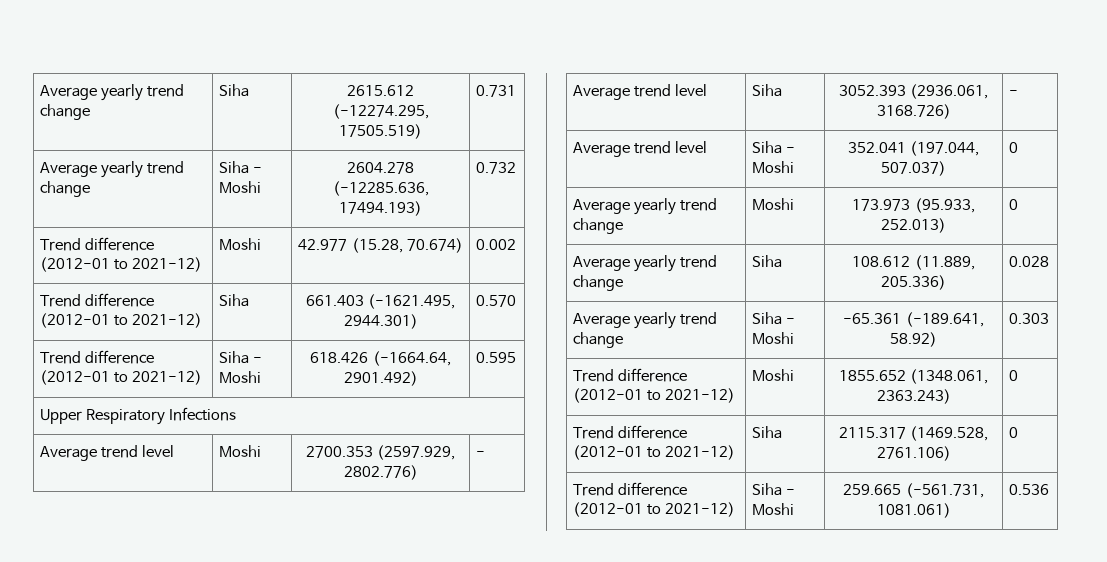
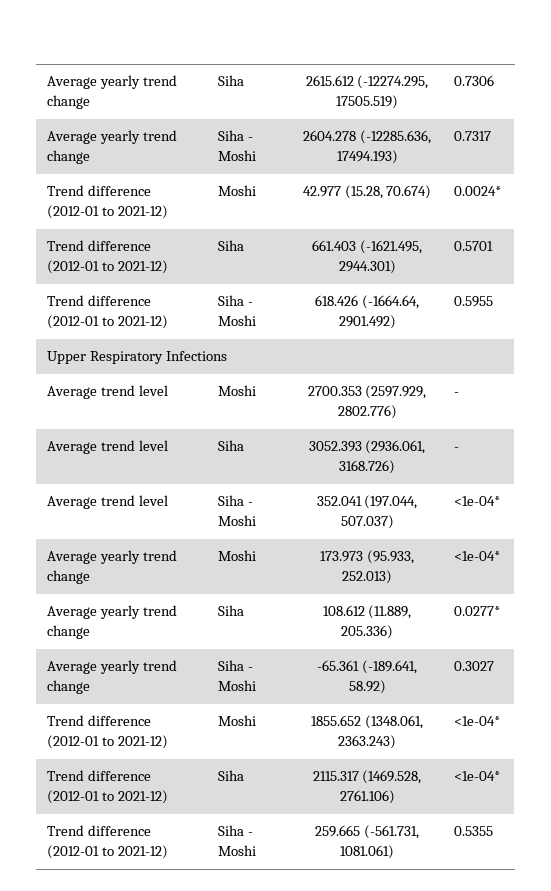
- Average yearly trend change | Siha | 2615.612 (-12274.295, 17505.519) | 0.731
+ Average yearly trend change | Siha | 2615.612 (-12274.295, 17505.519) | 0.7306
- Average yearly trend change | Siha - Moshi | 2604.278 (-12285.636, 17494.193) | 0.732
+ Average yearly trend change | Siha - Moshi | 2604.278 (-12285.636, 17494.193) | 0.7317
- Trend difference (2012-01 to 2021-12) | Moshi | 42.977 (15.28, 70.674) | 0.002
+ Trend difference (2012-01 to 2021-12) | Moshi | 42.977 (15.28, 70.674) | 0.0024*
- Trend difference (2012-01 to 2021-12) | Siha | 661.403 (-1621.495, 2944.301) | 0.570
+ Trend difference (2012-01 to 2021-12) | Siha | 661.403 (-1621.495, 2944.301) | 0.5701
- Trend difference (2012-01 to 2021-12) | Siha - Moshi | 618.426 (-1664.64, 2901.492) | 0.595
+ Trend difference (2012-01 to 2021-12) | Siha - Moshi | 618.426 (-1664.64, 2901.492) | 0.5955
- Average trend level | Siha - Moshi | 352.041 (197.044, 507.037) | 0
+ Average trend level | Siha - Moshi | 352.041 (197.044, 507.037) | <1e-04*
- Average yearly trend change | Moshi | 173.973 (95.933, 252.013) | 0
+ Average yearly trend change | Moshi | 173.973 (95.933, 252.013) | <1e-04*
- Average yearly trend change | Siha | 108.612 (11.889, 205.336) | 0.028
+ Average yearly trend change | Siha | 108.612 (11.889, 205.336) | 0.0277*
- Average yearly trend change | Siha - Moshi | -65.361 (-189.641, 58.92) | 0.303
+ Average yearly trend change | Siha - Moshi | -65.361 (-189.641, 58.92) | 0.3027
- Trend difference (2012-01 to 2021-12) | Moshi | 1855.652 (1348.061, 2363.243) | 0
+ Trend difference (2012-01 to 2021-12) | Moshi | 1855.652 (1348.061, 2363.243) | <1e-04*
- Trend difference (2012-01 to 2021-12) | Siha | 2115.317 (1469.528, 2761.106) | 0
+ Trend difference (2012-01 to 2021-12) | Siha | 2115.317 (1469.528, 2761.106) | <1e-04*
- Trend difference (2012-01 to 2021-12) | Siha - Moshi | 259.665 (-561.731, 1081.061) | 0.536
+ Trend difference (2012-01 to 2021-12) | Siha - Moshi | 259.665 (-561.731, 1081.061) | 0.5355

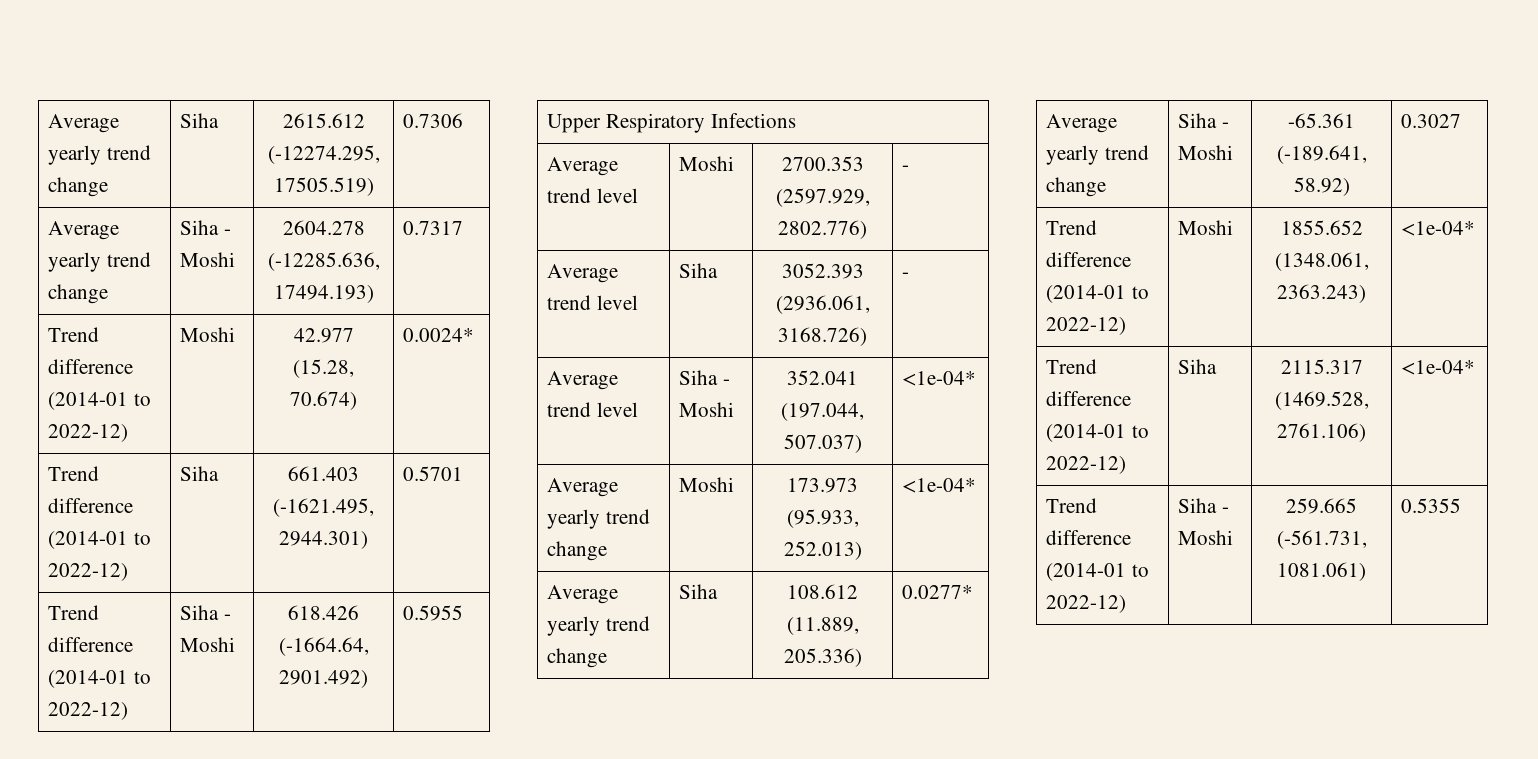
- Trend difference (2012-01 to 2021-12) | Moshi | 42.977 (15.28, 70.674) | 0.0024*
+ Trend difference (2014-01 to 2022-12) | Moshi | 42.977 (15.28, 70.674) | 0.0024*
- Trend difference (2012-01 to 2021-12) | Siha | 661.403 (-1621.495, 2944.301) | 0.5701
+ Trend difference (2014-01 to 2022-12) | Siha | 661.403 (-1621.495, 2944.301) | 0.5701
- Trend difference (2012-01 to 2021-12) | Siha - Moshi | 618.426 (-1664.64, 2901.492) | 0.5955
+ Trend difference (2014-01 to 2022-12) | Siha - Moshi | 618.426 (-1664.64, 2901.492) | 0.5955
- Trend difference (2012-01 to 2021-12) | Moshi | 1855.652 (1348.061, 2363.243) | <1e-04*
+ Trend difference (2014-01 to 2022-12) | Moshi | 1855.652 (1348.061, 2363.243) | <1e-04*
- Trend difference (2012-01 to 2021-12) | Siha | 2115.317 (1469.528, 2761.106) | <1e-04*
+ Trend difference (2014-01 to 2022-12) | Siha | 2115.317 (1469.528, 2761.106) | <1e-04*
- Trend difference (2012-01 to 2021-12) | Siha - Moshi | 259.665 (-561.731, 1081.061) | 0.5355
+ Trend difference (2014-01 to 2022-12) | Siha - Moshi | 259.665 (-561.731, 1081.061) | 0.5355

